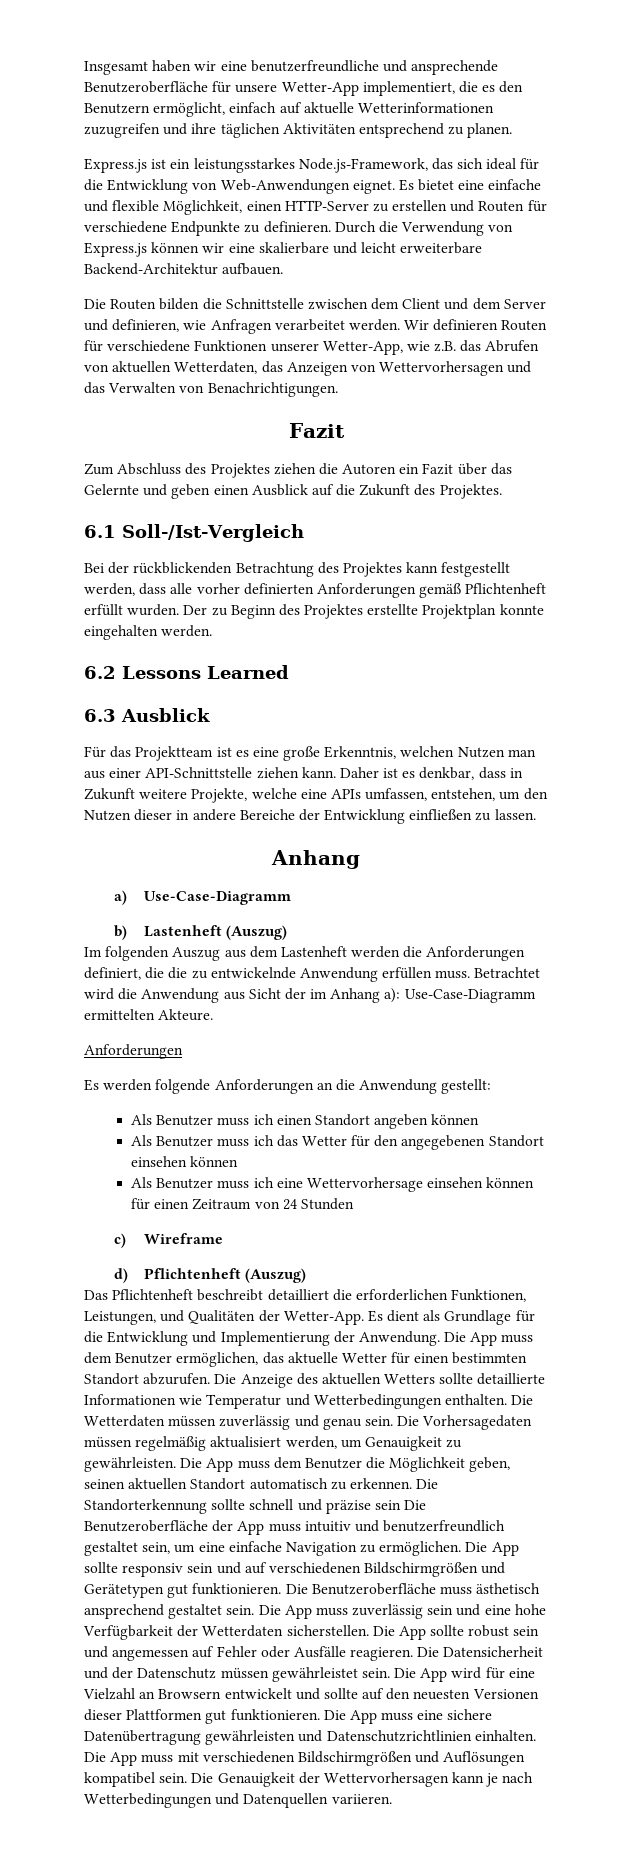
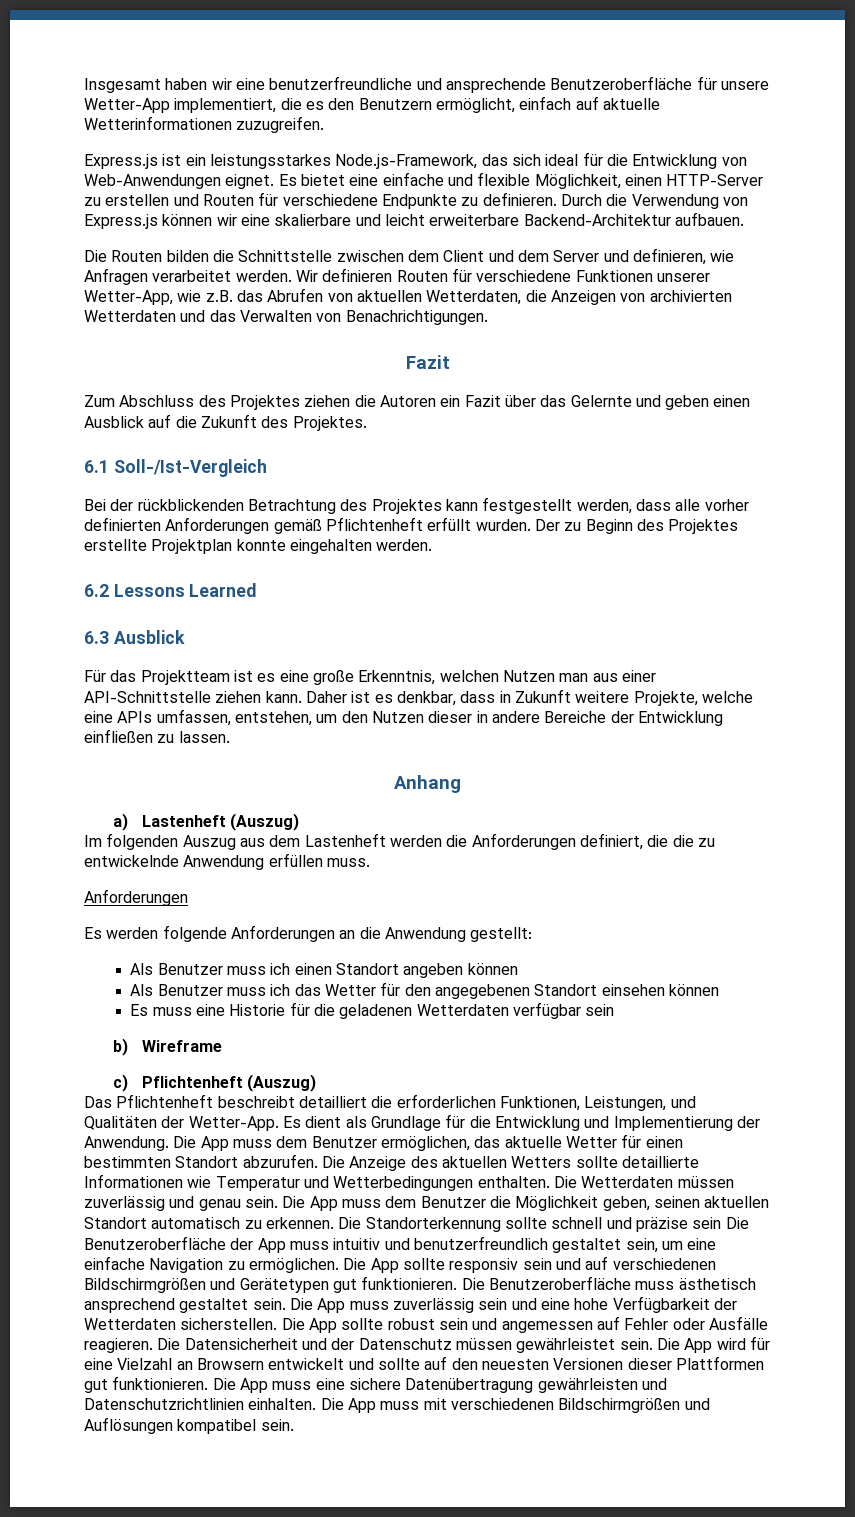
- Insgesamt haben wir eine benutzerfreundliche und ansprechende Benutzeroberfläche für unsere Wetter-App implementiert, die es den Benutzern ermöglicht, einfach auf aktuelle Wetterinformationen zuzugreifen und ihre täglichen Aktivitäten entsprechend zu planen.
+ Insgesamt haben wir eine benutzerfreundliche und ansprechende Benutzeroberfläche für unsere Wetter-App implementiert, die es den Benutzern ermöglicht, einfach auf aktuelle Wetterinformationen zuzugreifen.
- Wir definieren Routen für verschiedene Funktionen unserer Wetter-App, wie z.B. das Abrufen von aktuellen Wetterdaten, das Anzeigen von Wettervorhersagen und das Verwalten von Benachrichtigungen.
+ Wir definieren Routen für verschiedene Funktionen unserer Wetter-App, wie z.B. das Abrufen von aktuellen Wetterdaten, die Anzeigen von archivierten Wetterdaten und das Verwalten von Benachrichtigungen.
- a) Use-Case-Diagramm
- b) Lastenheft (Auszug)
+ a) Lastenheft (Auszug)
- Betrachtet wird die Anwendung aus Sicht der im Anhang a): Use-Case-Diagramm ermittelten Akteure.
- Als Benutzer muss ich eine Wettervorhersage einsehen können für einen Zeitraum von 24 Stunden
- c) Wireframe
+ Es muss eine Historie für die geladenen Wetterdaten verfügbar sein
+ b) Wireframe
- d) Pflichtenheft (Auszug)
+ c) Pflichtenheft (Auszug)
- Die Vorhersagedaten müssen regelmäßig aktualisiert werden, um Genauigkeit zu gewährleisten. Die App muss dem Benutzer die Möglichkeit geben, seinen aktuellen Standort automatisch zu erkennen.
+ Die App muss dem Benutzer die Möglichkeit geben, seinen aktuellen Standort automatisch zu erkennen.
- Die Genauigkeit der Wettervorhersagen kann je nach Wetterbedingungen und Datenquellen variieren.

